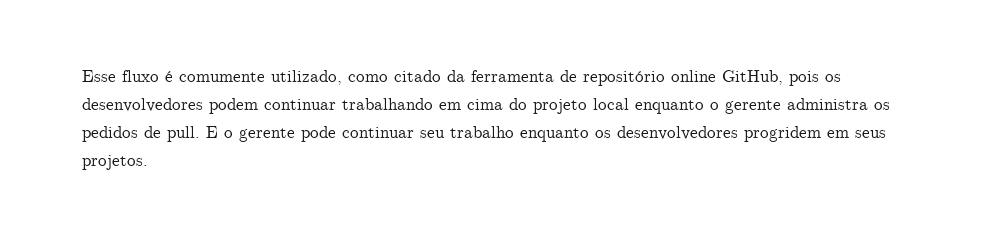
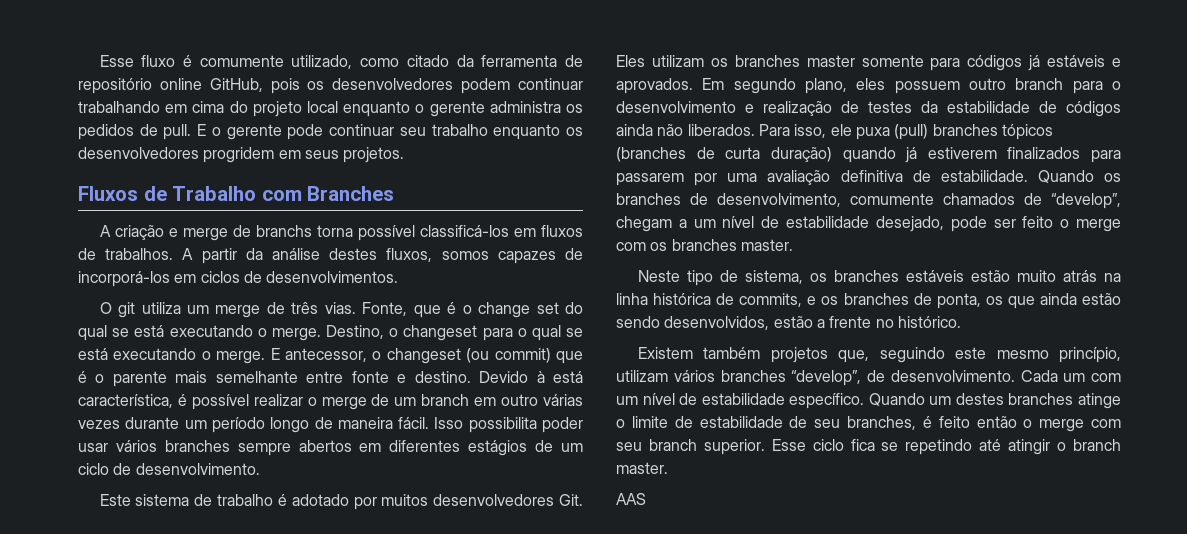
+ Fluxos de Trabalho com Branches
+ A criação e merge de branchs torna possível classificá-los em fluxos de trabalhos. A partir da análise destes fluxos, somos capazes de incorporá-los em ciclos de desenvolvimentos.
+ O git utiliza um merge de três vias. Fonte, que é o change set do qual se está executando o merge. Destino, o changeset para o qual se está executando o merge. E antecessor, o changeset (ou commit) que é o parente mais semelhante entre fonte e destino. Devido à está característica, é possível realizar o merge de um branch em outro várias vezes durante um período longo de maneira fácil. Isso possibilita poder usar vários branches sempre abertos em diferentes estágios de um ciclo de desenvolvimento.
+ Este sistema de trabalho é adotado por muitos desenvolvedores Git. Eles utilizam os branches master somente para códigos já estáveis e aprovados. Em segundo plano, eles possuem outro branch para o desenvolvimento e realização de testes da estabilidade de códigos ainda não liberados. Para isso, ele puxa (pull) branches tópicos (branches de curta duração) quando já estiverem finalizados para passarem por uma avaliação definitiva de estabilidade. Quando os branches de desenvolvimento, comumente chamados de “develop”, chegam a um nível de estabilidade desejado, pode ser feito o merge com os branches master.
+ Neste tipo de sistema, os branches estáveis estão muito atrás na linha histórica de commits, e os branches de ponta, os que ainda estão sendo desenvolvidos, estão a frente no histórico.
+ Existem também projetos que, seguindo este mesmo princípio, utilizam vários branches “develop”, de desenvolvimento. Cada um com um nível de estabilidade específico. Quando um destes branches atinge o limite de estabilidade de seu branches, é feito então o merge com seu branch superior. Esse ciclo fica se repetindo até atingir o branch master.
+ AAS

